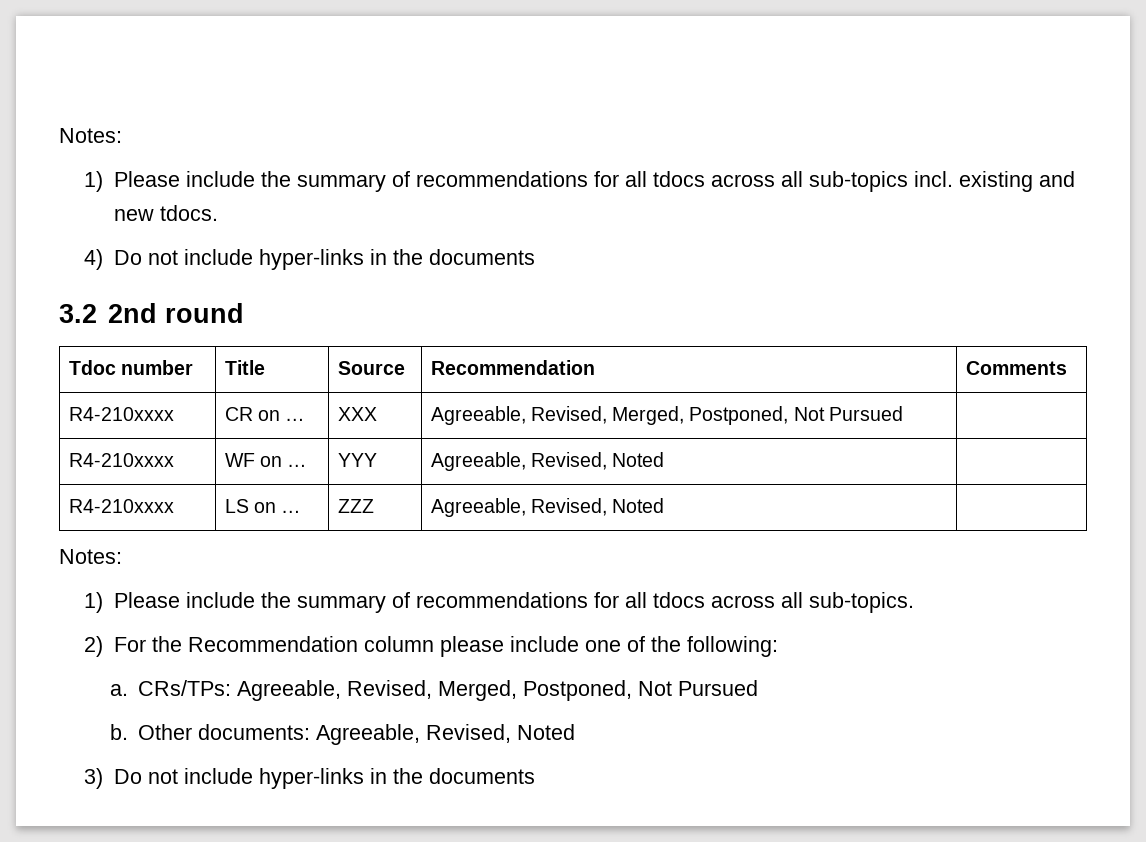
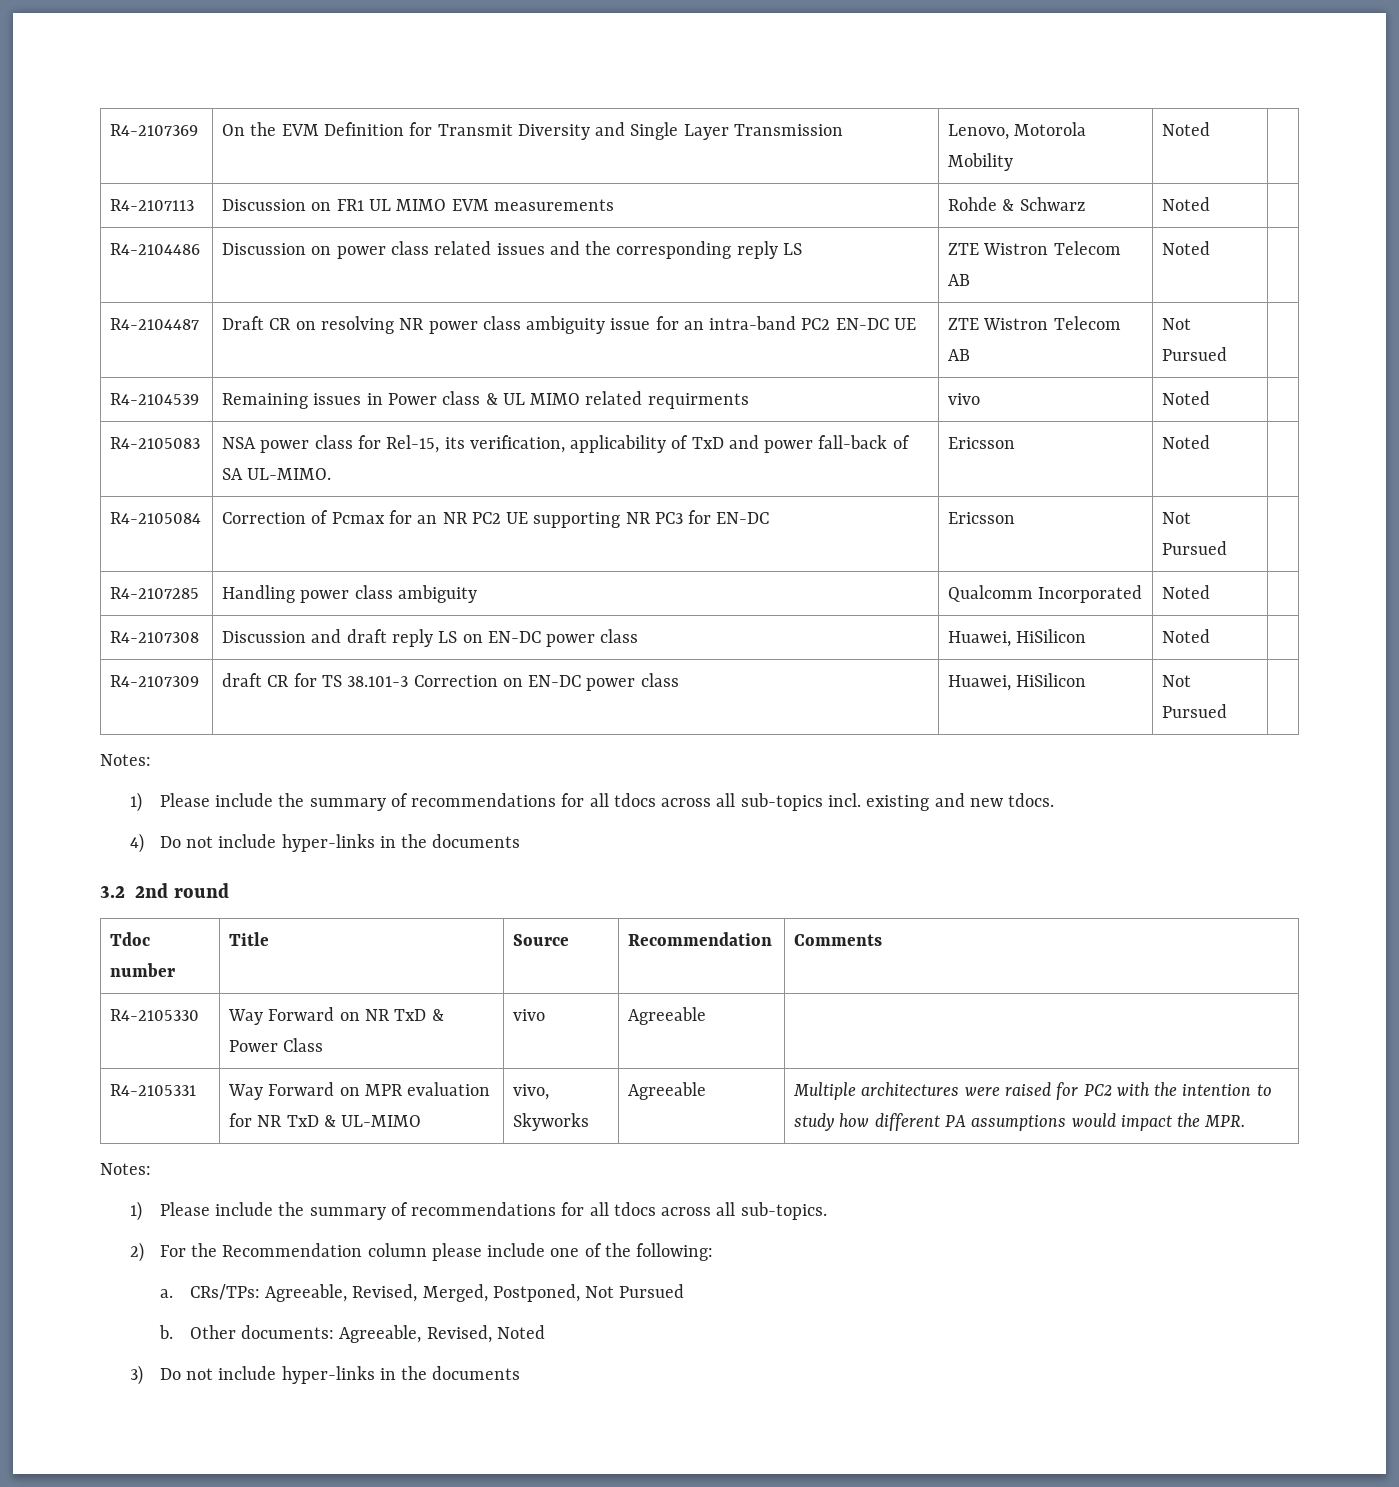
+ R4-2107369 | On the EVM Definition for Transmit Diversity and Single Layer Transmission | Lenovo, Motorola Mobility | Noted |
+ R4-2107113 | Discussion on FR1 UL MIMO EVM measurements | Rohde & Schwarz | Noted |
+ R4-2104486 | Discussion on power class related issues and the corresponding reply LS | ZTE Wistron Telecom AB | Noted |
+ R4-2104487 | Draft CR on resolving NR power class ambiguity issue for an intra-band PC2 EN-DC UE | ZTE Wistron Telecom AB | Not Pursued |
+ R4-2104539 | Remaining issues in Power class & UL MIMO related requirments | vivo | Noted |
+ R4-2105083 | NSA power class for Rel-15, its verification, applicability of TxD and power fall-back of SA UL-MIMO. | Ericsson | Noted |
+ R4-2105084 | Correction of Pcmax for an NR PC2 UE supporting NR PC3 for EN-DC | Ericsson | Not Pursued |
+ R4-2107285 | Handling power class ambiguity | Qualcomm Incorporated | Noted |
+ R4-2107308 | Discussion and draft reply LS on EN-DC power class | Huawei, HiSilicon | Noted |
+ R4-2107309 | draft CR for TS 38.101-3 Correction on EN-DC power class | Huawei, HiSilicon | Not Pursued |
- R4-210xxxx | CR on … | XXX | Agreeable, Revised, Merged, Postponed, Not Pursued |
- R4-210xxxx | WF on … | YYY | Agreeable, Revised, Noted |
- R4-210xxxx | LS on … | ZZZ | Agreeable, Revised, Noted |
+ R4-2105330 | Way Forward on NR TxD & Power Class | vivo | Agreeable |
+ R4-2105331 | Way Forward on MPR evaluation for NR TxD & UL-MIMO | vivo, Skyworks | Agreeable | Multiple architectures were raised for PC2 with the intention to study how different PA assumptions would impact the MPR.

